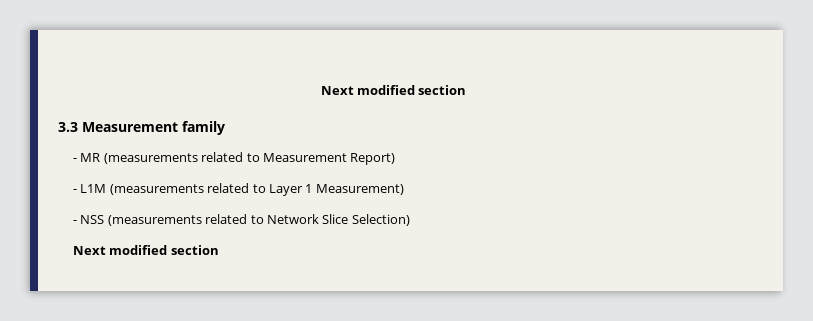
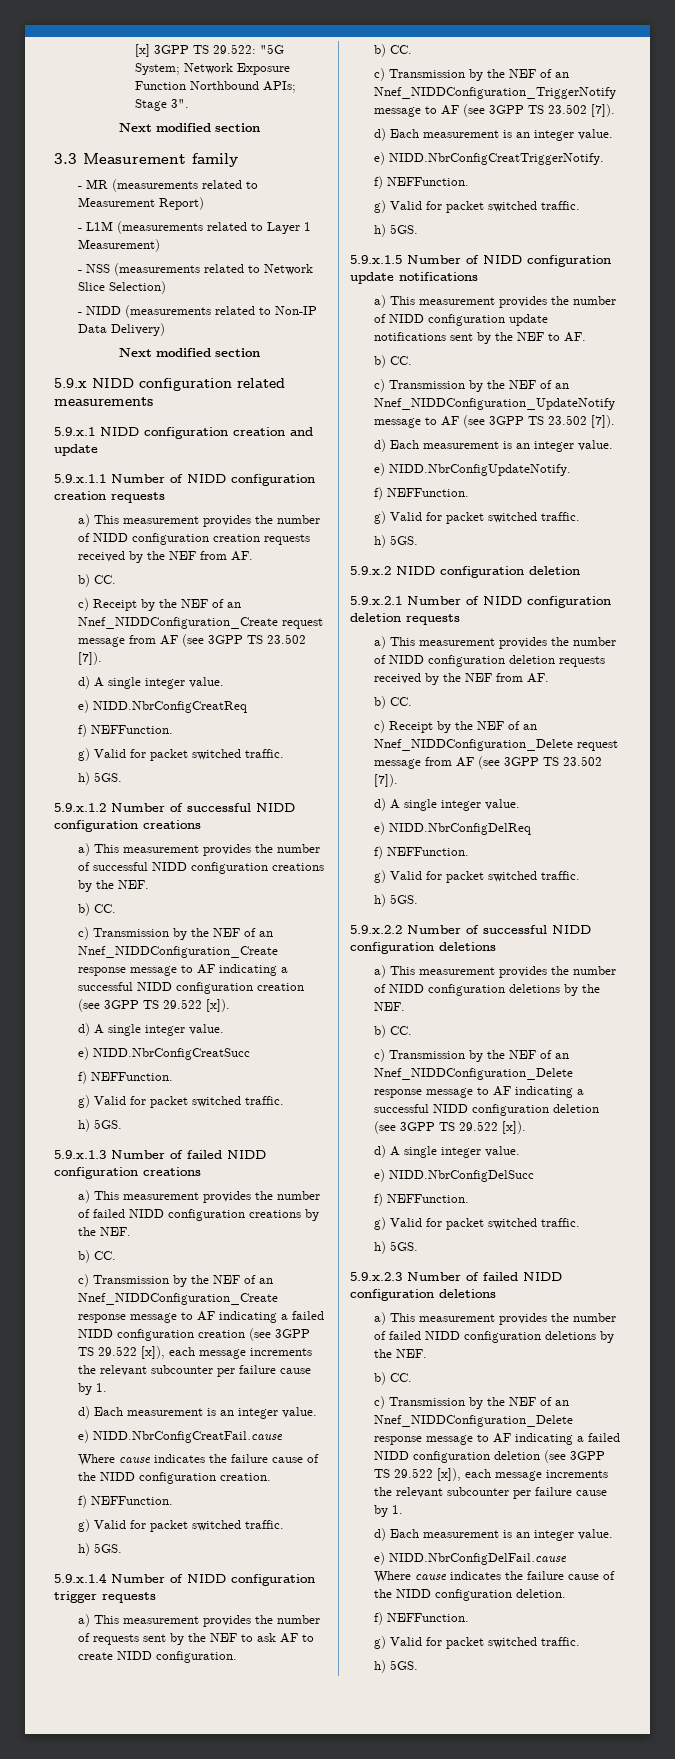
+ [x] 3GPP TS 29.522: "5G System; Network Exposure Function Northbound APIs; Stage 3".
  - NSS (measurements related to Network Slice Selection)
+ - NIDD (measurements related to Non-IP Data Delivery)
  Next modified section
+ 5.9.x NIDD configuration related measurements
+ 5.9.x.1 NIDD configuration creation and update
+ 5.9.x.1.1 Number of NIDD configuration creation requests
+ a) This measurement provides the number of NIDD configuration creation requests received by the NEF from AF.
+ b) CC.
+ c) Receipt by the NEF of an Nnef_NIDDConfiguration_Create request message from AF (see 3GPP TS 23.502 [7]).
+ d) A single integer value.
+ e) NIDD.NbrConfigCreatReq
+ f) NEFFunction.
+ g) Valid for packet switched traffic.
+ h) 5GS.
+ 5.9.x.1.2 Number of successful NIDD configuration creations
+ a) This measurement provides the number of successful NIDD configuration creations by the NEF.
+ b) CC.
+ c) Transmission by the NEF of an Nnef_NIDDConfiguration_Create response message to AF indicating a successful NIDD configuration creation (see 3GPP TS 29.522 [x]).
+ d) A single integer value.
+ e) NIDD.NbrConfigCreatSucc
+ f) NEFFunction.
+ g) Valid for packet switched traffic.
+ h) 5GS.
+ 5.9.x.1.3 Number of failed NIDD configuration creations
+ a) This measurement provides the number of failed NIDD configuration creations by the NEF.
+ b) CC.
+ c) Transmission by the NEF of an Nnef_NIDDConfiguration_Create response message to AF indicating a failed NIDD configuration creation (see 3GPP TS 29.522 [x]), each message increments the relevant subcounter per failure cause by 1.
+ d) Each measurement is an integer value.
+ e) NIDD.NbrConfigCreatFail.cause
+ Where cause indicates the failure cause of the NIDD configuration creation.
+ f) NEFFunction.
+ g) Valid for packet switched traffic.
+ h) 5GS.
+ 5.9.x.1.4 Number of NIDD configuration trigger requests
+ a) This measurement provides the number of requests sent by the NEF to ask AF to create NIDD configuration.
+ b) CC.
+ c) Transmission by the NEF of an Nnef_NIDDConfiguration_TriggerNotify message to AF (see 3GPP TS 23.502 [7]).
+ d) Each measurement is an integer value.
+ e) NIDD.NbrConfigCreatTriggerNotify.
+ f) NEFFunction.
+ g) Valid for packet switched traffic.
+ h) 5GS.
+ 5.9.x.1.5 Number of NIDD configuration update notifications
+ a) This measurement provides the number of NIDD configuration update notifications sent by the NEF to AF.
+ b) CC.
+ c) Transmission by the NEF of an Nnef_NIDDConfiguration_UpdateNotify message to AF (see 3GPP TS 23.502 [7]).
+ d) Each measurement is an integer value.
+ e) NIDD.NbrConfigUpdateNotify.
+ f) NEFFunction.
+ g) Valid for packet switched traffic.
+ h) 5GS.
+ 5.9.x.2 NIDD configuration deletion
+ 5.9.x.2.1 Number of NIDD configuration deletion requests
+ a) This measurement provides the number of NIDD configuration deletion requests received by the NEF from AF.
+ b) CC.
+ c) Receipt by the NEF of an Nnef_NIDDConfiguration_Delete request message from AF (see 3GPP TS 23.502 [7]).
+ d) A single integer value.
+ e) NIDD.NbrConfigDelReq
+ f) NEFFunction.
+ g) Valid for packet switched traffic.
+ h) 5GS.
+ 5.9.x.2.2 Number of successful NIDD configuration deletions
+ a) This measurement provides the number of NIDD configuration deletions by the NEF.
+ b) CC.
+ c) Transmission by the NEF of an Nnef_NIDDConfiguration_Delete response message to AF indicating a successful NIDD configuration deletion (see 3GPP TS 29.522 [x]).
+ d) A single integer value.
+ e) NIDD.NbrConfigDelSucc
+ f) NEFFunction.
+ g) Valid for packet switched traffic.
+ h) 5GS.
+ 5.9.x.2.3 Number of failed NIDD configuration deletions
+ a) This measurement provides the number of failed NIDD configuration deletions by the NEF.
+ b) CC.
+ c) Transmission by the NEF of an Nnef_NIDDConfiguration_Delete response message to AF indicating a failed NIDD configuration deletion (see 3GPP TS 29.522 [x]), each message increments the relevant subcounter per failure cause by 1.
+ d) Each measurement is an integer value.
+ e) NIDD.NbrConfigDelFail.cause
+ Where cause indicates the failure cause of the NIDD configuration deletion.
+ f) NEFFunction.
+ g) Valid for packet switched traffic.
+ h) 5GS.

